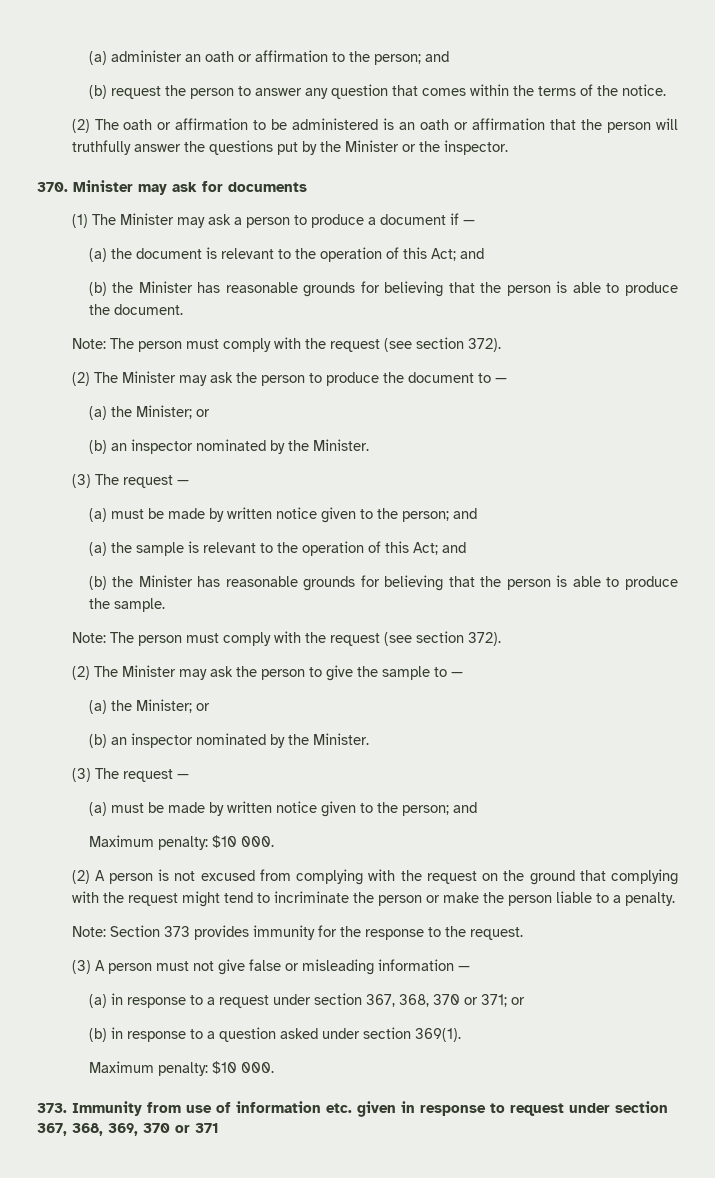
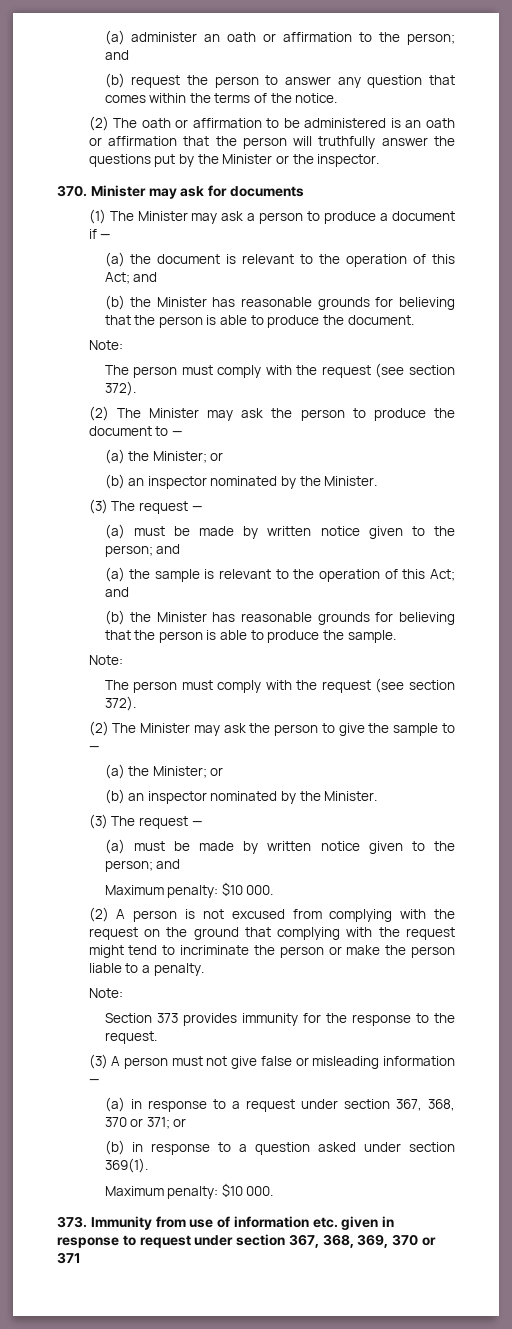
  (b) the Minister has reasonable grounds for believing that the person is able to produce the document.
- Note: The person must comply with the request (see section 372).
+ Note:
+ The person must comply with the request (see section 372).
  (b) the Minister has reasonable grounds for believing that the person is able to produce the sample.
- Note: The person must comply with the request (see section 372).
+ Note:
+ The person must comply with the request (see section 372).
  (2) A person is not excused from complying with the request on the ground that complying with the request might tend to incriminate the person or make the person liable to a penalty.
- Note: Section 373 provides immunity for the response to the request.
+ Note:
+ Section 373 provides immunity for the response to the request.

